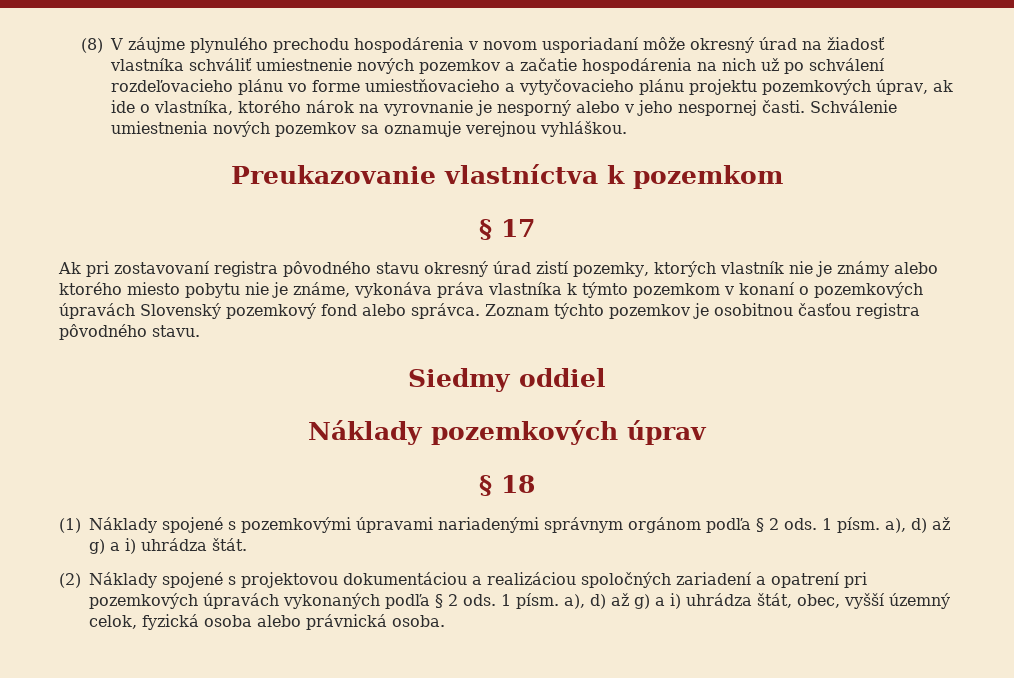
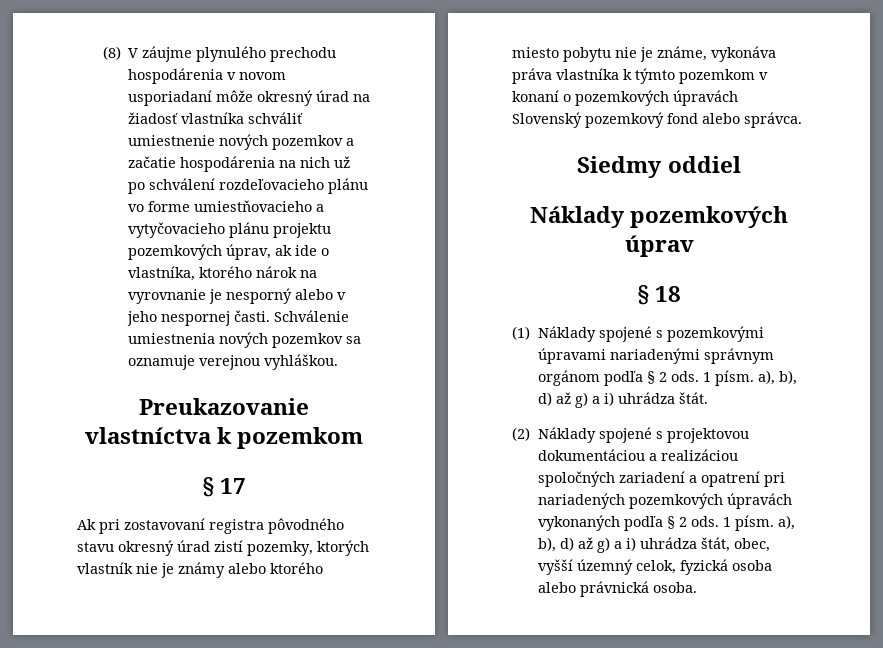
- Zoznam týchto pozemkov je osobitnou časťou registra pôvodného stavu.
- 1 písm. a), d) až g) a i) uhrádza štát.
+ 1 písm. a), b), d) až g) a i) uhrádza štát.
- (2) Náklady spojené s projektovou dokumentáciou a realizáciou spoločných zariadení a opatrení pri pozemkových úpravách vykonaných podľa § 2 ods.
+ (2) Náklady spojené s projektovou dokumentáciou a realizáciou spoločných zariadení a opatrení pri nariadených pozemkových úpravách vykonaných podľa § 2 ods.
- 1 písm. a), d) až g) a i) uhrádza štát, obec, vyšší územný celok, fyzická osoba alebo právnická osoba.
+ 1 písm. a), b), d) až g) a i) uhrádza štát, obec, vyšší územný celok, fyzická osoba alebo právnická osoba.

